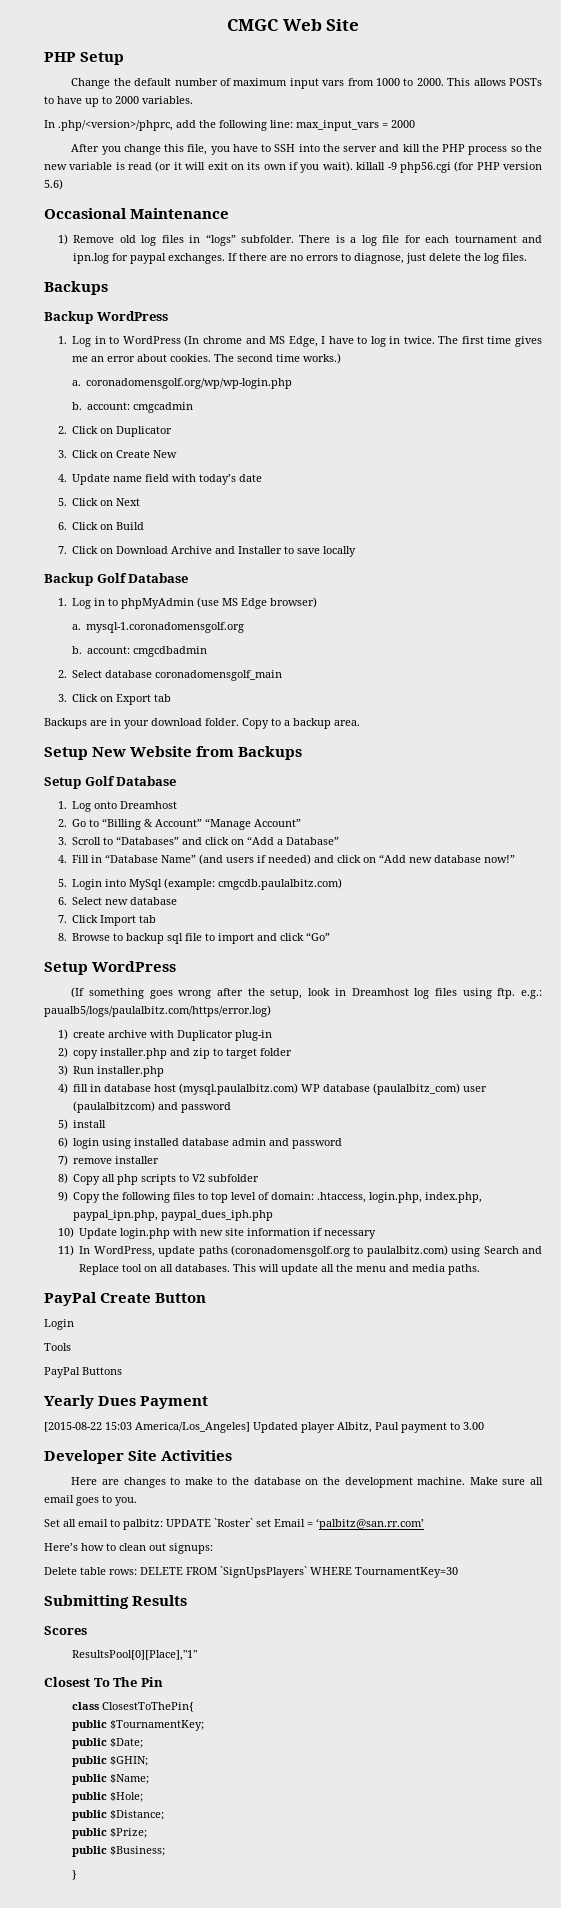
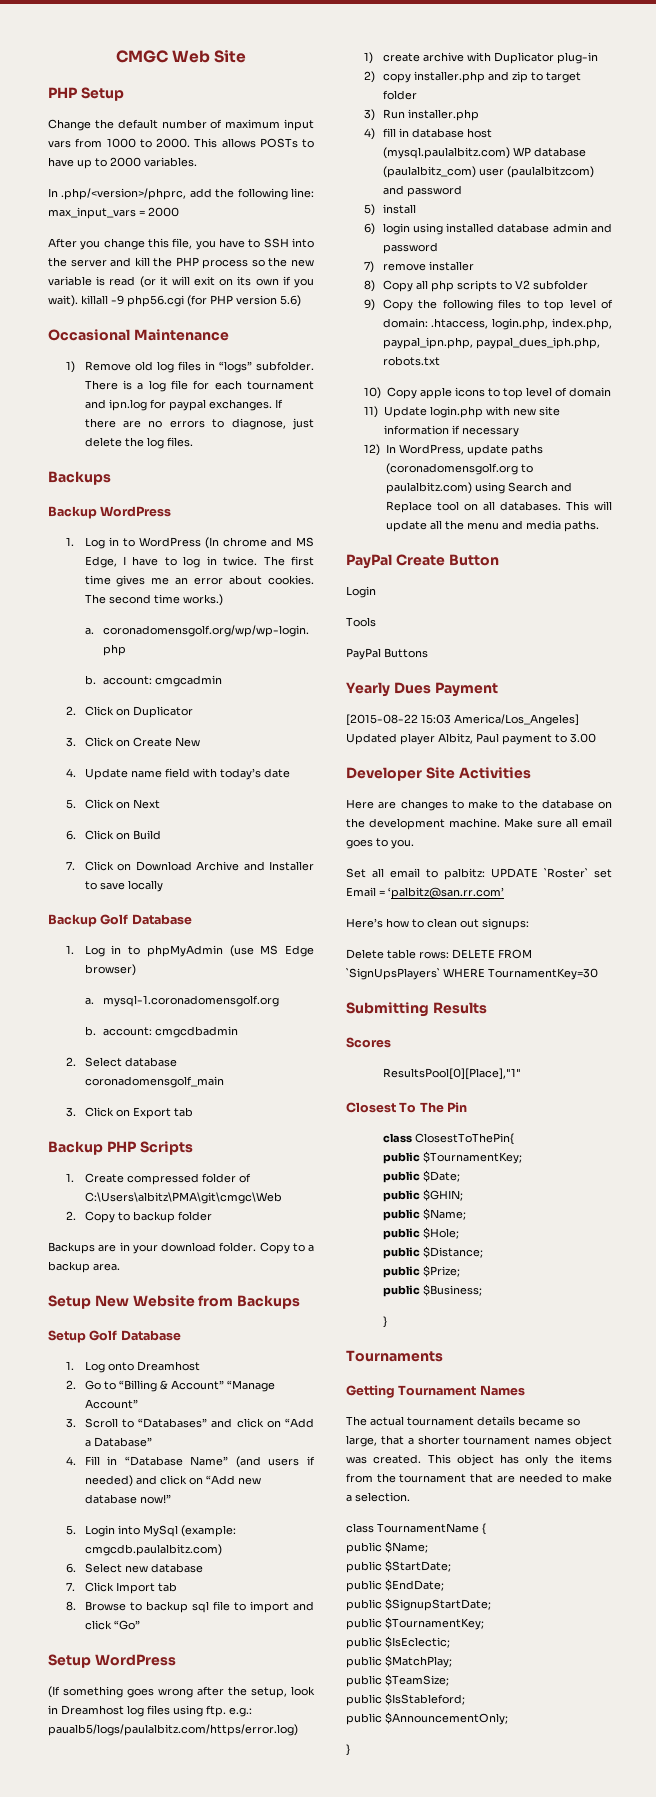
+ Backup PHP Scripts
+ 1. Create compressed folder of C:\Users\albitz\PMA\git\cmgc\Web
+ 2. Copy to backup folder
- 9) Copy the following files to top level of domain: .htaccess, login.php, index.php, paypal_ipn.php, paypal_dues_iph.php
- 10) Update login.php with new site information if necessary
+ 9) Copy the following files to top level of domain: .htaccess, login.php, index.php, paypal_ipn.php, paypal_dues_iph.php, robots.txt
+ 10) Copy apple icons to top level of domain
+ 11) Update login.php with new site information if necessary
- 11) In WordPress, update paths (coronadomensgolf.org to paulalbitz.com) using Search and Replace tool on all databases.
+ 12) In WordPress, update paths (coronadomensgolf.org to paulalbitz.com) using Search and Replace tool on all databases.
+ Tournaments
+ Getting Tournament Names
+ The actual tournament details became so large, that a shorter tournament names object was created. This object has only the items from the tournament that are needed to make a selection.
+ class TournamentName {
+ public $Name;
+ public $StartDate;
+ public $EndDate;
+ public $SignupStartDate;
+ public $TournamentKey;
+ public $IsEclectic;
+ public $MatchPlay;
+ public $TeamSize;
+ public $IsStableford;
+ public $AnnouncementOnly;
+ }

